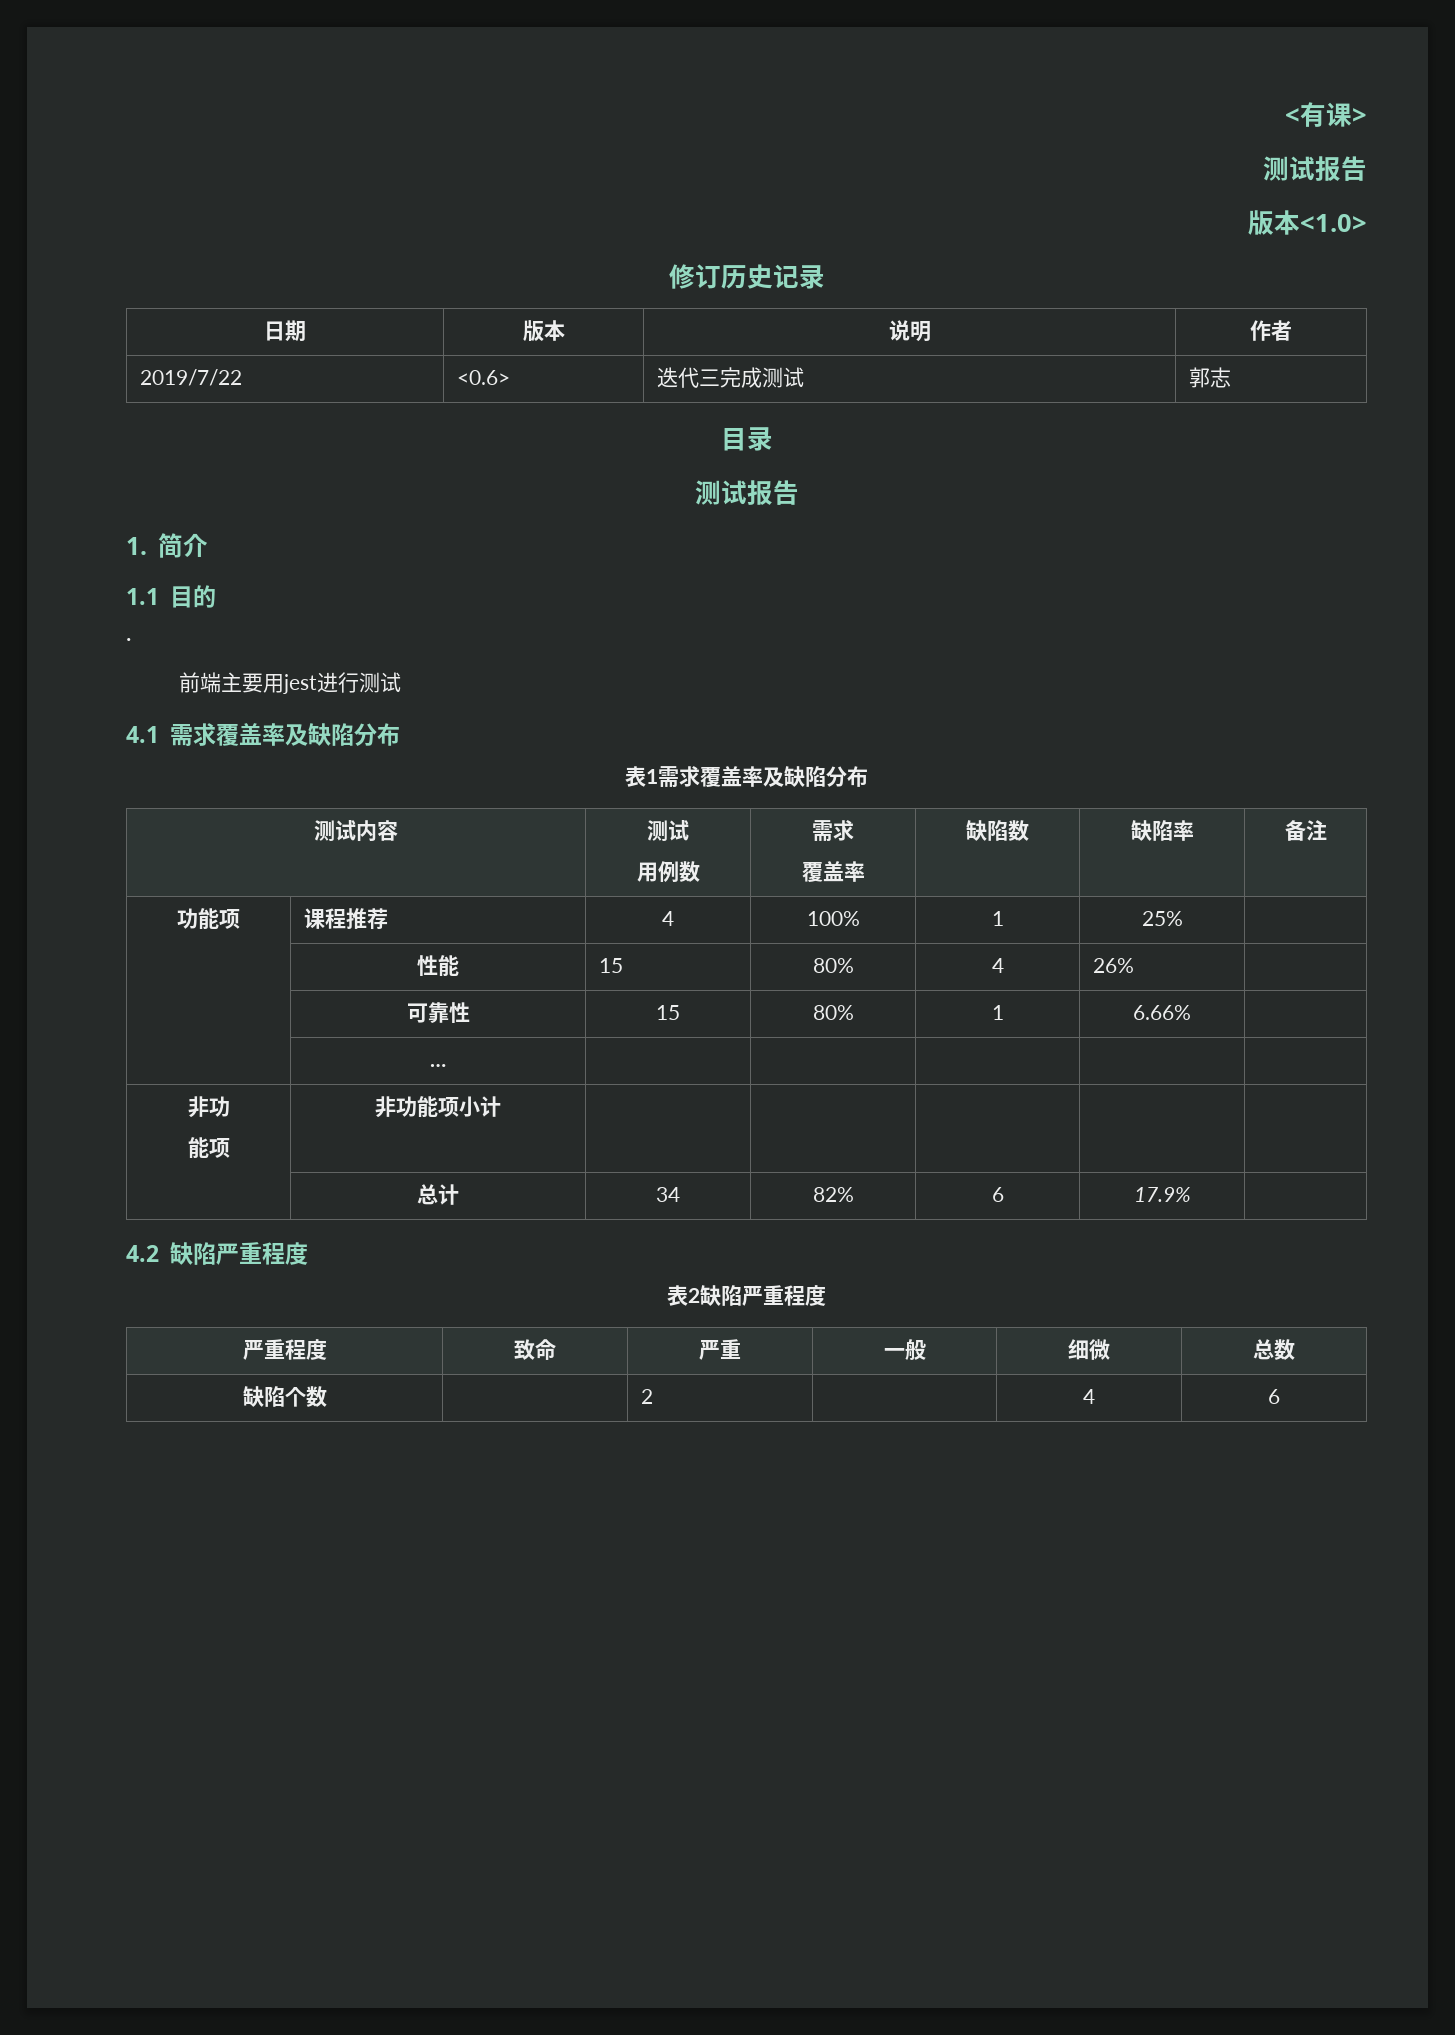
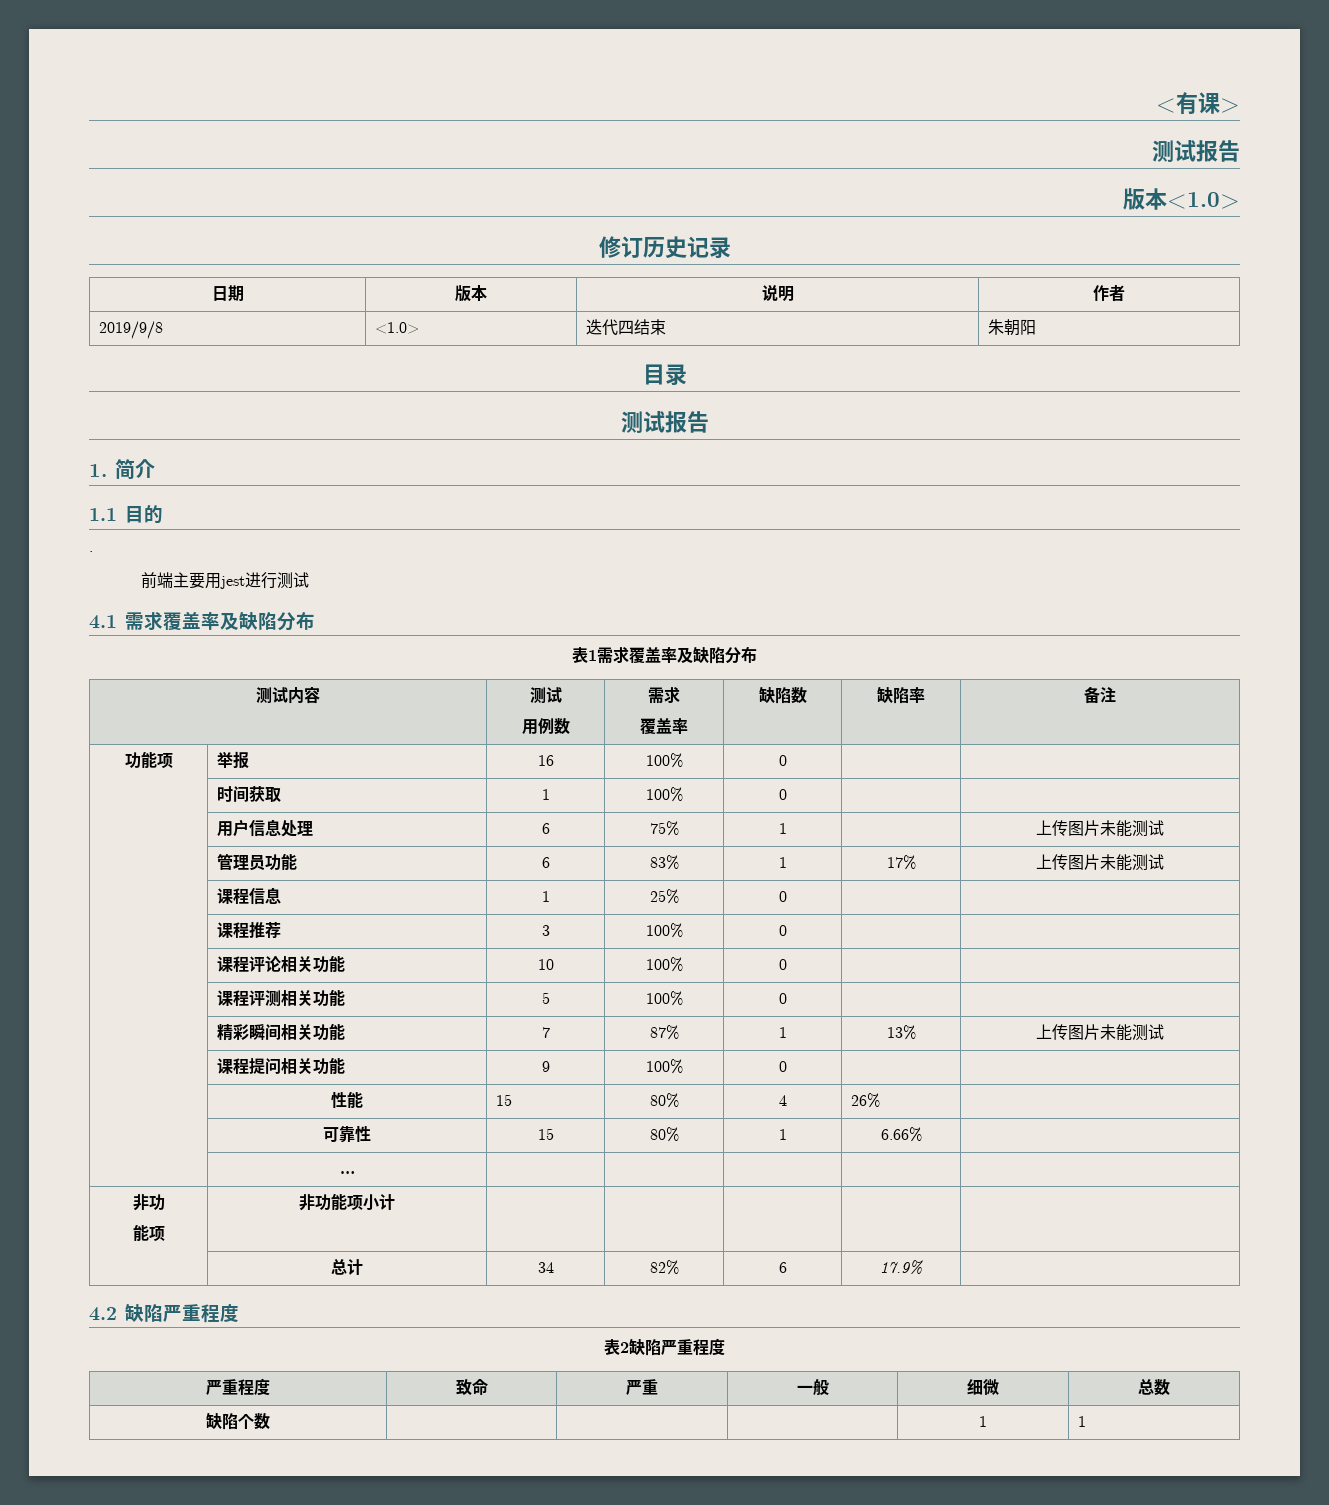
- 2019/7/22 | <0.6> | 迭代三完成测试 | 郭志
+ 2019/9/8 | <1.0> | 迭代四结束 | 朱朝阳
- 功能项 | 课程推荐 | 4 | 100% | 1 | 25% |
+ 功能项 | 举报 | 16 | 100% | 0 | |
+ | 时间获取 | 1 | 100% | 0 | |
+ | 用户信息处理 | 6 | 75% | 1 | | 上传图片未能测试
+ | 管理员功能 | 6 | 83% | 1 | 17% | 上传图片未能测试
+ | 课程信息 | 1 | 25% | 0 | |
+ | 课程推荐 | 3 | 100% | 0 | |
+ | 课程评论相关功能 | 10 | 100% | 0 | |
+ | 课程评测相关功能 | 5 | 100% | 0 | |
+ | 精彩瞬间相关功能 | 7 | 87% | 1 | 13% | 上传图片未能测试
+ | 课程提问相关功能 | 9 | 100% | 0 | |
- 缺陷个数 | | 2 | | 4 | 6
+ 缺陷个数 | | | | 1 | 1

